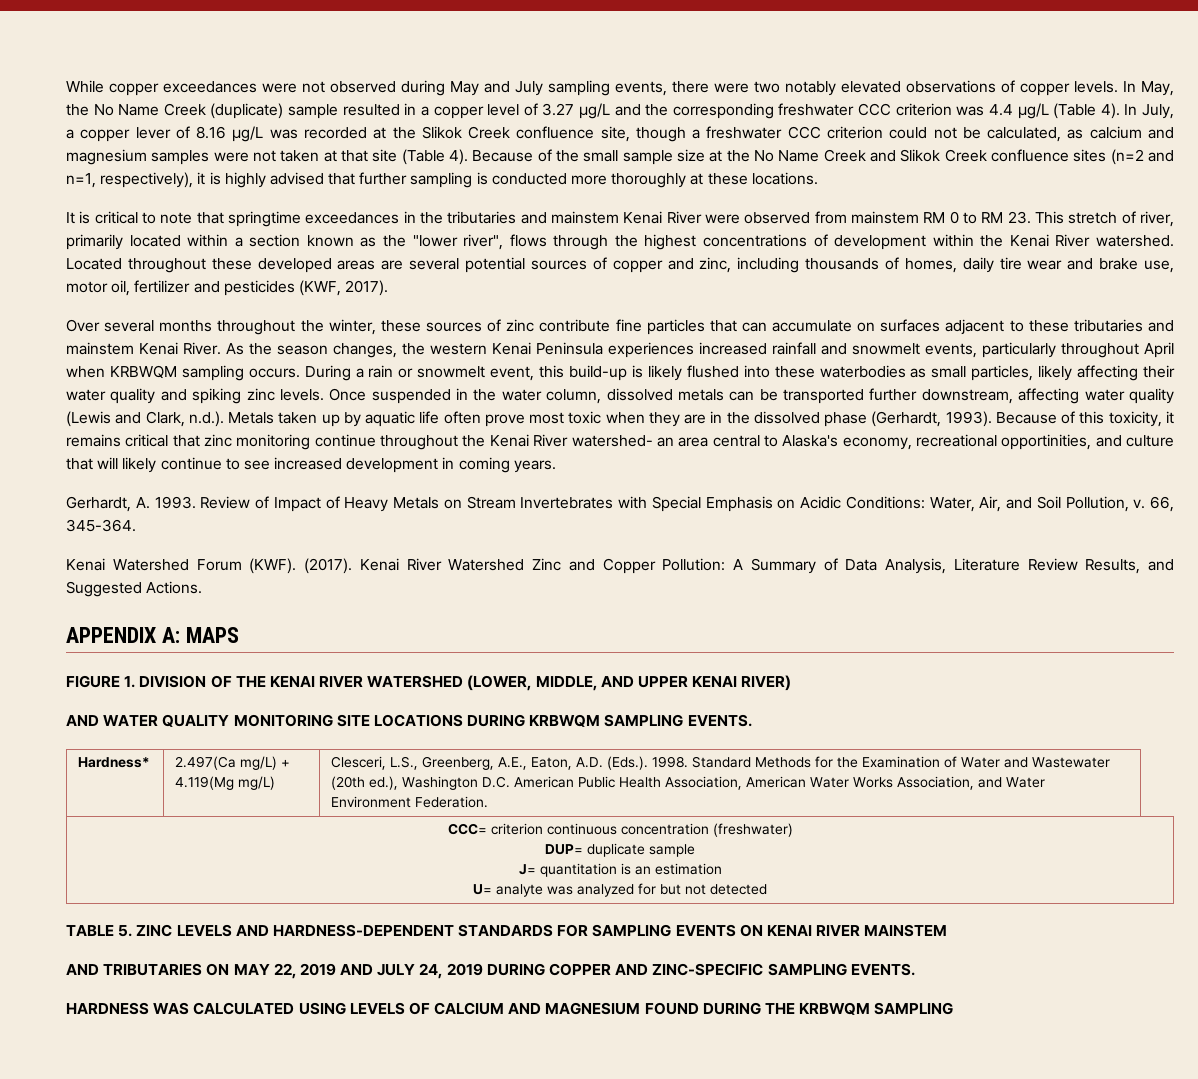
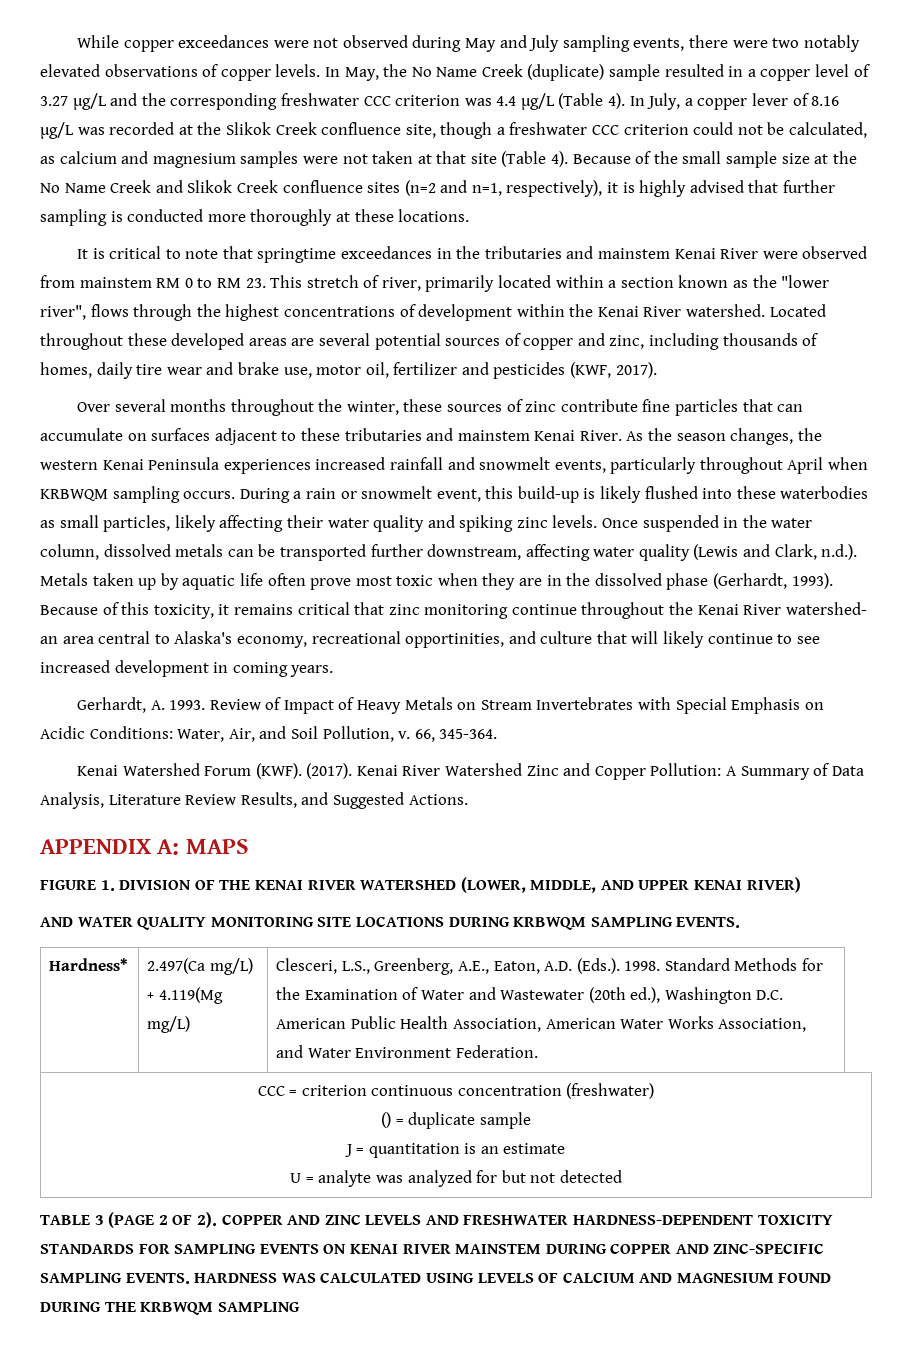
- CCC= criterion continuous concentration (freshwater)
- DUP= duplicate sample
- J= quantitation is an estimation
- U= analyte was analyzed for but not detected
+ CCC = criterion continuous concentration (freshwater)
+ () = duplicate sample
+ J = quantitation is an estimate
+ U = analyte was analyzed for but not detected
- TABLE 5. ZINC LEVELS AND HARDNESS-DEPENDENT STANDARDS FOR SAMPLING EVENTS ON KENAI RIVER MAINSTEM
- AND TRIBUTARIES ON MAY 22, 2019 AND JULY 24, 2019 DURING COPPER AND ZINC-SPECIFIC SAMPLING EVENTS.
- HARDNESS WAS CALCULATED USING LEVELS OF CALCIUM AND MAGNESIUM FOUND DURING THE KRBWQM SAMPLING
+ TABLE 3 (PAGE 2 OF 2). COPPER AND ZINC LEVELS AND FRESHWATER HARDNESS-DEPENDENT TOXICITY STANDARDS FOR SAMPLING EVENTS ON KENAI RIVER MAINSTEM DURING COPPER AND ZINC-SPECIFIC SAMPLING EVENTS. HARDNESS WAS CALCULATED USING LEVELS OF CALCIUM AND MAGNESIUM FOUND DURING THE KRBWQM SAMPLING

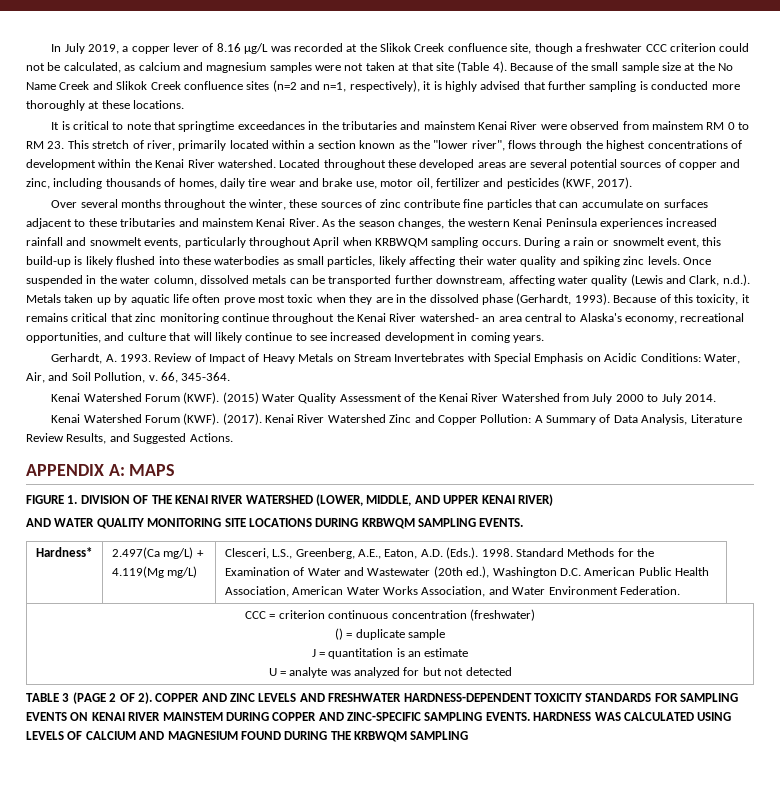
- While copper exceedances were not observed during May and July sampling events, there were two notably elevated observations of copper levels. In May, the No Name Creek (duplicate) sample resulted in a copper level of 3.27 µg/L and the corresponding freshwater CCC criterion was 4.4 µg/L (Table 4). In July, a copper lever of 8.16 µg/L was recorded at the Slikok Creek confluence site, though a freshwater CCC criterion could not be calculated, as calcium and magnesium samples were not taken at that site (Table 4).
+ In July 2019, a copper lever of 8.16 µg/L was recorded at the Slikok Creek confluence site, though a freshwater CCC criterion could not be calculated, as calcium and magnesium samples were not taken at that site (Table 4).
- Because of this toxicity, it remains critical that zinc monitoring continue throughout the Kenai River watershed- an area central to Alaska's economy, recreational opportinities, and culture that will likely continue to see increased development in coming years.
+ Because of this toxicity, it remains critical that zinc monitoring continue throughout the Kenai River watershed- an area central to Alaska's economy, recreational opportunities, and culture that will likely continue to see increased development in coming years.
+ Kenai Watershed Forum (KWF). (2015) Water Quality Assessment of the Kenai River Watershed from July 2000 to July 2014.

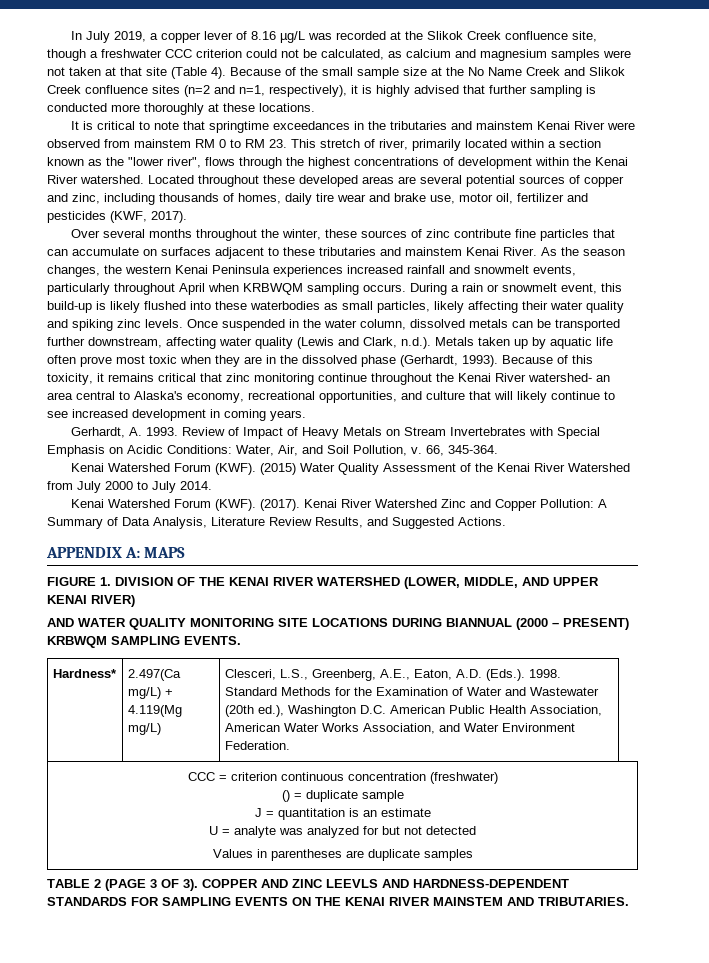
- AND WATER QUALITY MONITORING SITE LOCATIONS DURING KRBWQM SAMPLING EVENTS.
+ AND WATER QUALITY MONITORING SITE LOCATIONS DURING BIANNUAL (2000 – PRESENT) KRBWQM SAMPLING EVENTS.
  CCC = criterion continuous concentration (freshwater)
  () = duplicate sample
  J = quantitation is an estimate
  U = analyte was analyzed for but not detected
- TABLE 3 (PAGE 2 OF 2). COPPER AND ZINC LEVELS AND FRESHWATER HARDNESS-DEPENDENT TOXICITY STANDARDS FOR SAMPLING EVENTS ON KENAI RIVER MAINSTEM DURING COPPER AND ZINC-SPECIFIC SAMPLING EVENTS. HARDNESS WAS CALCULATED USING LEVELS OF CALCIUM AND MAGNESIUM FOUND DURING THE KRBWQM SAMPLING
+ Values in parentheses are duplicate samples
+ TABLE 2 (PAGE 3 OF 3). COPPER AND ZINC LEEVLS AND HARDNESS-DEPENDENT STANDARDS FOR SAMPLING EVENTS ON THE KENAI RIVER MAINSTEM AND TRIBUTARIES.

